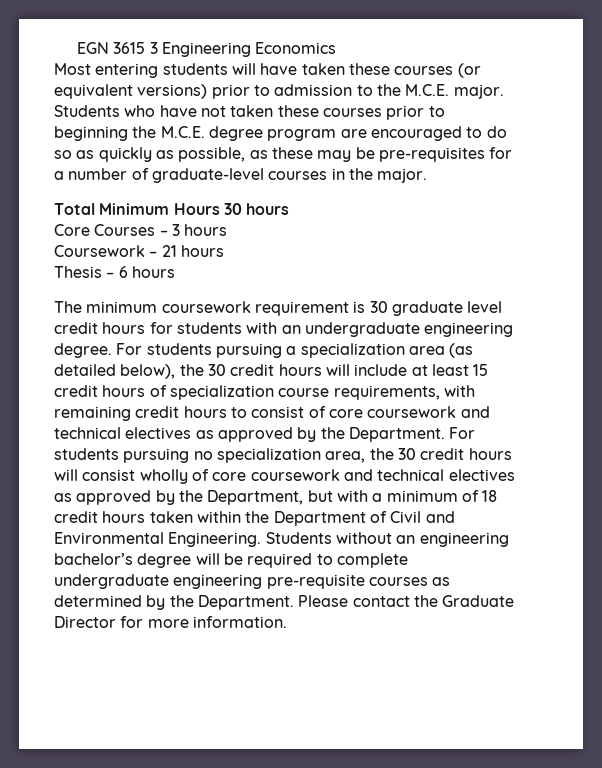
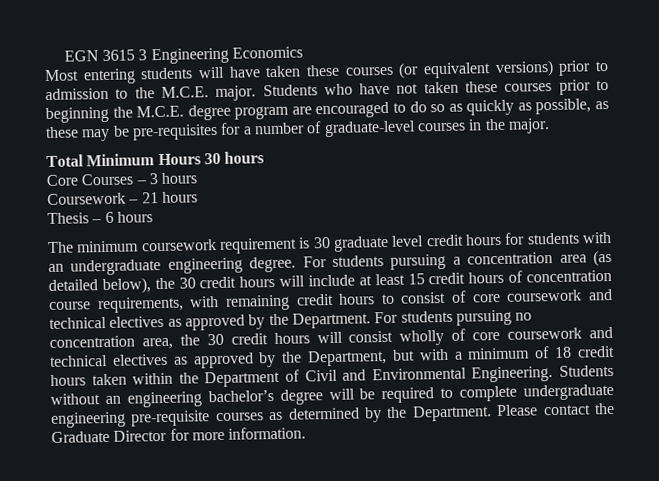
- For students pursuing a specialization area (as detailed below), the 30 credit hours will include at least 15 credit hours of specialization course requirements, with remaining credit hours to consist of core coursework and technical electives as approved by the Department.
+ For students pursuing a concentration area (as detailed below), the 30 credit hours will include at least 15 credit hours of concentration course requirements, with remaining credit hours to consist of core coursework and technical electives as approved by the Department.
- For students pursuing no specialization area, the 30 credit hours will consist wholly of core coursework and technical electives as approved by the Department, but with a minimum of 18 credit hours taken within the Department of Civil and Environmental Engineering.
+ For students pursuing no concentration area, the 30 credit hours will consist wholly of core coursework and technical electives as approved by the Department, but with a minimum of 18 credit hours taken within the Department of Civil and Environmental Engineering.

